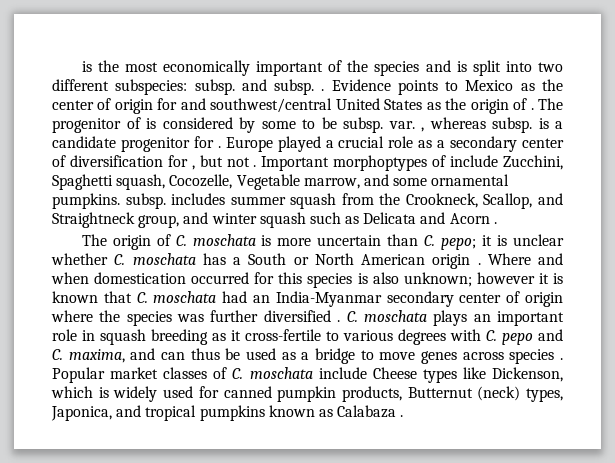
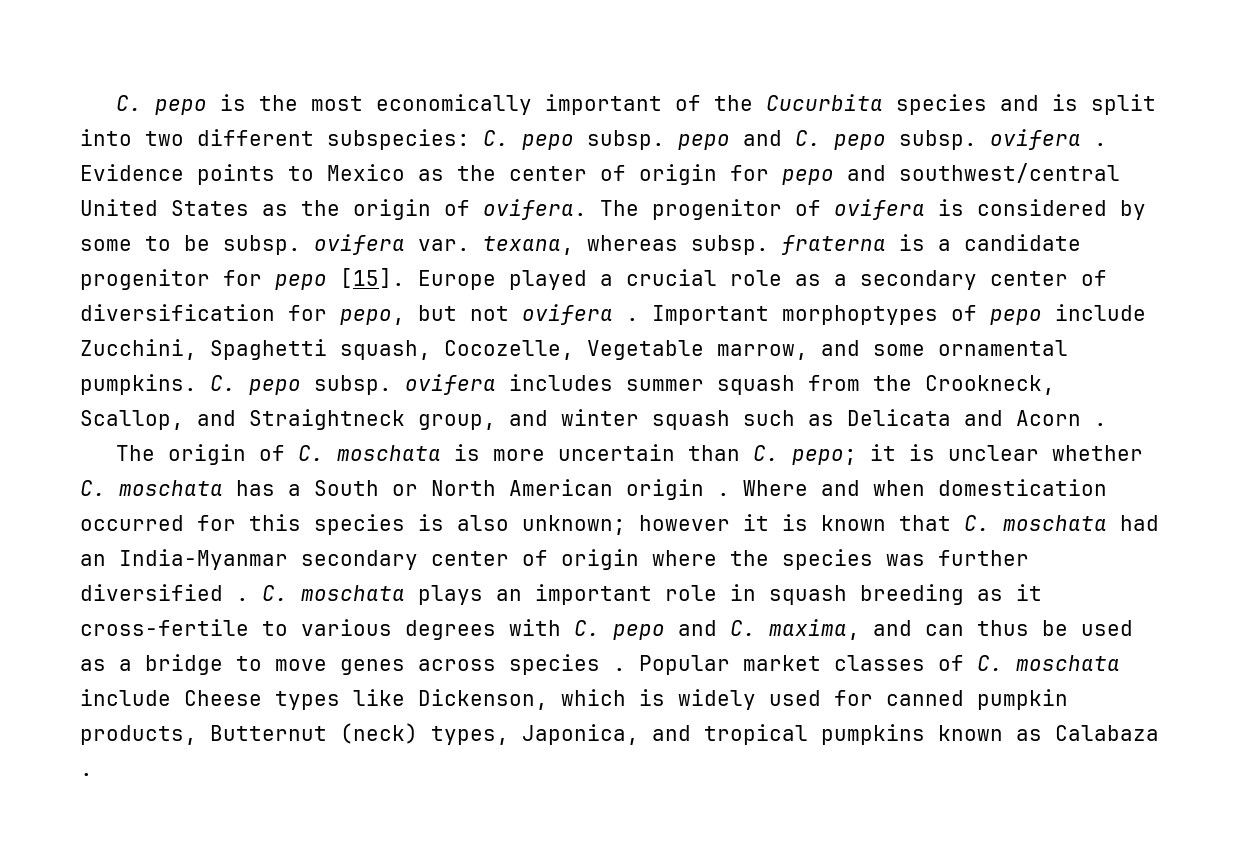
- is the most economically important of the species and is split into two different subspecies: subsp. and subsp. .
+ C. pepo is the most economically important of the Cucurbita species and is split into two different subspecies: C. pepo subsp. pepo and C. pepo subsp. ovifera .
- Evidence points to Mexico as the center of origin for and southwest/central United States as the origin of .
+ Evidence points to Mexico as the center of origin for pepo and southwest/central United States as the origin of ovifera.
- The progenitor of is considered by some to be subsp. var. , whereas subsp. is a candidate progenitor for .
+ The progenitor of ovifera is considered by some to be subsp. ovifera var. texana, whereas subsp. fraterna is a candidate progenitor for pepo [15].
- Europe played a crucial role as a secondary center of diversification for , but not .
+ Europe played a crucial role as a secondary center of diversification for pepo, but not ovifera .
- Important morphoptypes of include Zucchini, Spaghetti squash, Cocozelle, Vegetable marrow, and some ornamental pumpkins. subsp. includes summer squash from the Crookneck, Scallop, and Straightneck group, and winter squash such as Delicata and Acorn .
+ Important morphoptypes of pepo include Zucchini, Spaghetti squash, Cocozelle, Vegetable marrow, and some ornamental pumpkins. C. pepo subsp. ovifera includes summer squash from the Crookneck, Scallop, and Straightneck group, and winter squash such as Delicata and Acorn .

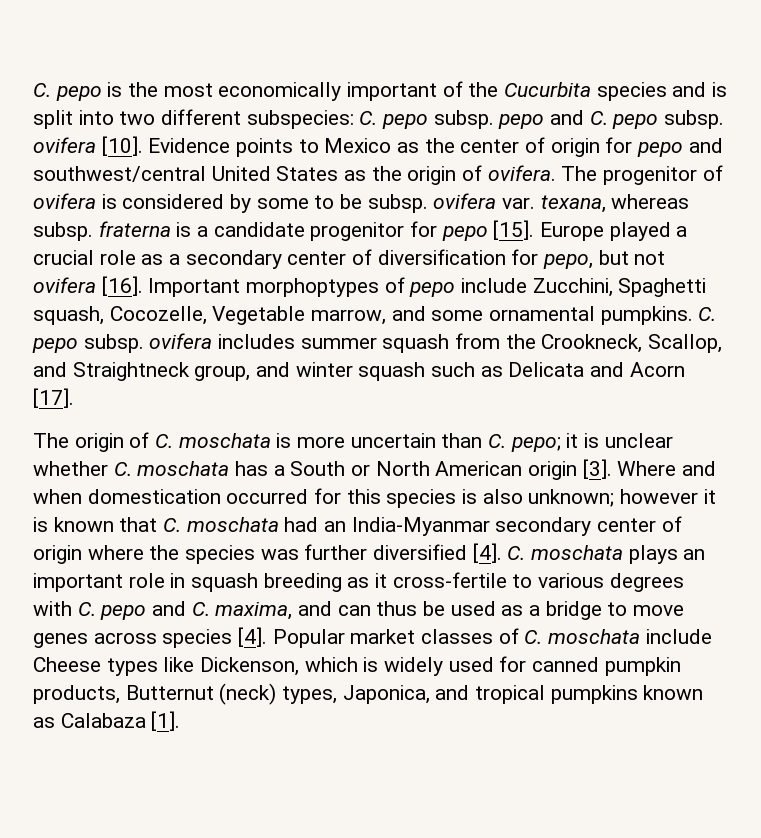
- C. pepo is the most economically important of the Cucurbita species and is split into two different subspecies: C. pepo subsp. pepo and C. pepo subsp. ovifera .
+ C. pepo is the most economically important of the Cucurbita species and is split into two different subspecies: C. pepo subsp. pepo and C. pepo subsp. ovifera [10].
- Europe played a crucial role as a secondary center of diversification for pepo, but not ovifera .
+ Europe played a crucial role as a secondary center of diversification for pepo, but not ovifera [16].
- C. pepo subsp. ovifera includes summer squash from the Crookneck, Scallop, and Straightneck group, and winter squash such as Delicata and Acorn .
+ C. pepo subsp. ovifera includes summer squash from the Crookneck, Scallop, and Straightneck group, and winter squash such as Delicata and Acorn [17].
- The origin of C. moschata is more uncertain than C. pepo; it is unclear whether C. moschata has a South or North American origin .
+ The origin of C. moschata is more uncertain than C. pepo; it is unclear whether C. moschata has a South or North American origin [3].
- Where and when domestication occurred for this species is also unknown; however it is known that C. moschata had an India-Myanmar secondary center of origin where the species was further diversified .
+ Where and when domestication occurred for this species is also unknown; however it is known that C. moschata had an India-Myanmar secondary center of origin where the species was further diversified [4].
- C. moschata plays an important role in squash breeding as it cross-fertile to various degrees with C. pepo and C. maxima, and can thus be used as a bridge to move genes across species .
+ C. moschata plays an important role in squash breeding as it cross-fertile to various degrees with C. pepo and C. maxima, and can thus be used as a bridge to move genes across species [4].
- Popular market classes of C. moschata include Cheese types like Dickenson, which is widely used for canned pumpkin products, Butternut (neck) types, Japonica, and tropical pumpkins known as Calabaza .
+ Popular market classes of C. moschata include Cheese types like Dickenson, which is widely used for canned pumpkin products, Butternut (neck) types, Japonica, and tropical pumpkins known as Calabaza [1].

